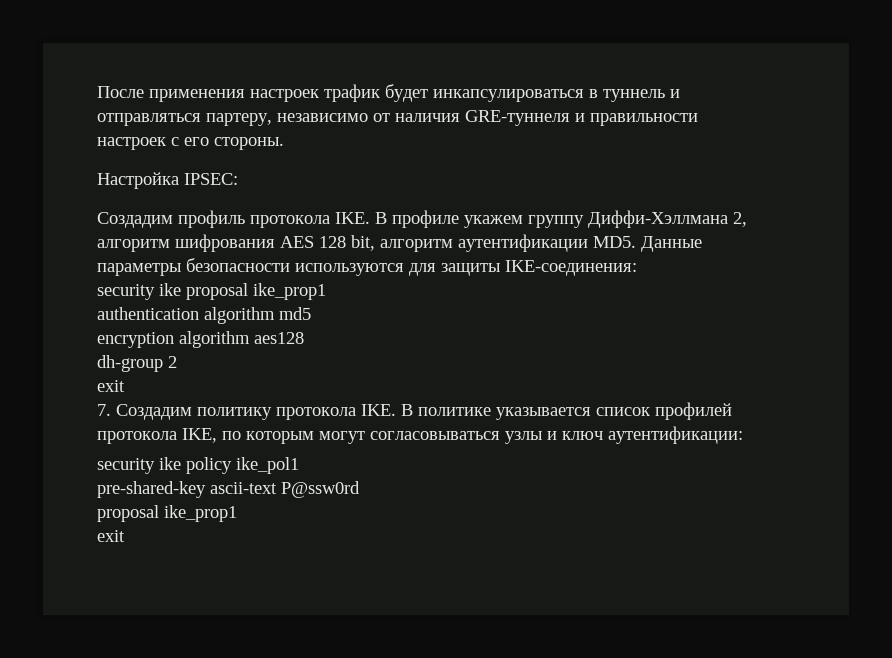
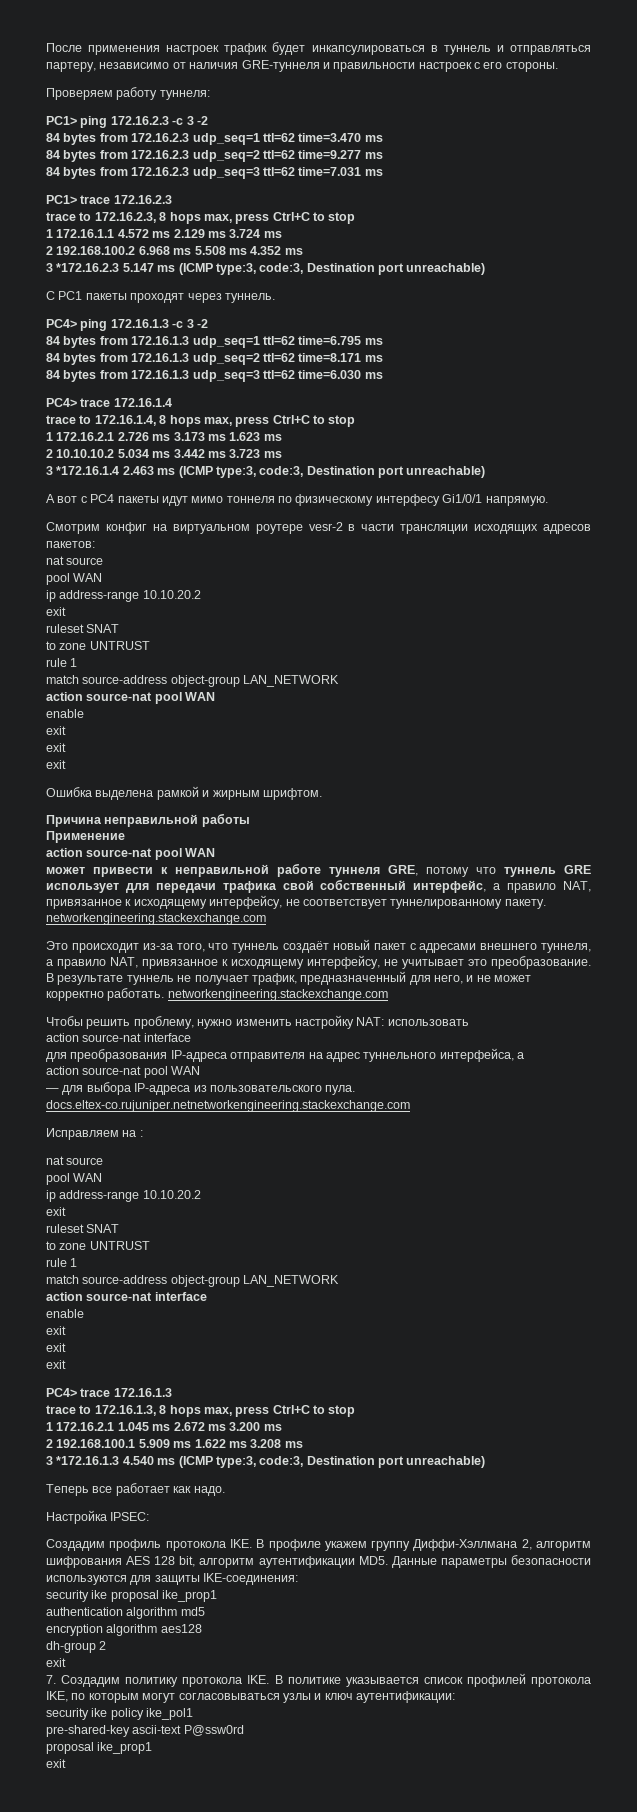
+ Проверяем работу туннеля:
+ PC1> ping 172.16.2.3 -c 3 -2
+ 84 bytes from 172.16.2.3 udp_seq=1 ttl=62 time=3.470 ms
+ 84 bytes from 172.16.2.3 udp_seq=2 ttl=62 time=9.277 ms
+ 84 bytes from 172.16.2.3 udp_seq=3 ttl=62 time=7.031 ms
+ PC1> trace 172.16.2.3
+ trace to 172.16.2.3, 8 hops max, press Ctrl+C to stop
+ 1 172.16.1.1 4.572 ms 2.129 ms 3.724 ms
+ 2 192.168.100.2 6.968 ms 5.508 ms 4.352 ms
+ 3 *172.16.2.3 5.147 ms (ICMP type:3, code:3, Destination port unreachable)
+ C PC1 пакеты проходят через туннель.
+ PC4> ping 172.16.1.3 -c 3 -2
+ 84 bytes from 172.16.1.3 udp_seq=1 ttl=62 time=6.795 ms
+ 84 bytes from 172.16.1.3 udp_seq=2 ttl=62 time=8.171 ms
+ 84 bytes from 172.16.1.3 udp_seq=3 ttl=62 time=6.030 ms
+ PC4> trace 172.16.1.4
+ trace to 172.16.1.4, 8 hops max, press Ctrl+C to stop
+ 1 172.16.2.1 2.726 ms 3.173 ms 1.623 ms
+ 2 10.10.10.2 5.034 ms 3.442 ms 3.723 ms
+ 3 *172.16.1.4 2.463 ms (ICMP type:3, code:3, Destination port unreachable)
+ А вот с РС4 пакеты идут мимо тоннеля по физическому интерфесу Gi1/0/1 напрямую.
+ Смотрим конфиг на виртуальном роутере vesr-2 в части трансляции исходящих адресов пакетов:
+ nat source
+ pool WAN
+ ip address-range 10.10.20.2
+ exit
+ ruleset SNAT
+ to zone UNTRUST
+ rule 1
+ match source-address object-group LAN_NETWORK
+ action source-nat pool WAN
+ enable
+ exit
+ exit
+ exit
+ Ошибка выделена рамкой и жирным шрифтом.
+ Причина неправильной работы
+ Применение
+ action source-nat pool WAN
+ может привести к неправильной работе туннеля GRE, потому что туннель GRE использует для передачи трафика свой собственный интерфейс, а правило NAT, привязанное к исходящему интерфейсу, не соответствует туннелированному пакету. networkengineering.stackexchange.com
+ Это происходит из-за того, что туннель создаёт новый пакет с адресами внешнего туннеля, а правило NAT, привязанное к исходящему интерфейсу, не учитывает это преобразование. В результате туннель не получает трафик, предназначенный для него, и не может корректно работать. networkengineering.stackexchange.com
+ Чтобы решить проблему, нужно изменить настройку NAT: использовать
+ action source-nat interface
+ для преобразования IP-адреса отправителя на адрес туннельного интерфейса, а
+ action source-nat pool WAN
+ — для выбора IP-адреса из пользовательского пула. docs.eltex-co.rujuniper.netnetworkengineering.stackexchange.com
+ Исправляем на :
+ nat source
+ pool WAN
+ ip address-range 10.10.20.2
+ exit
+ ruleset SNAT
+ to zone UNTRUST
+ rule 1
+ match source-address object-group LAN_NETWORK
+ action source-nat interface
+ enable
+ exit
+ exit
+ exit
+ PC4> trace 172.16.1.3
+ trace to 172.16.1.3, 8 hops max, press Ctrl+C to stop
+ 1 172.16.2.1 1.045 ms 2.672 ms 3.200 ms
+ 2 192.168.100.1 5.909 ms 1.622 ms 3.208 ms
+ 3 *172.16.1.3 4.540 ms (ICMP type:3, code:3, Destination port unreachable)
+ Теперь все работает как надо.

